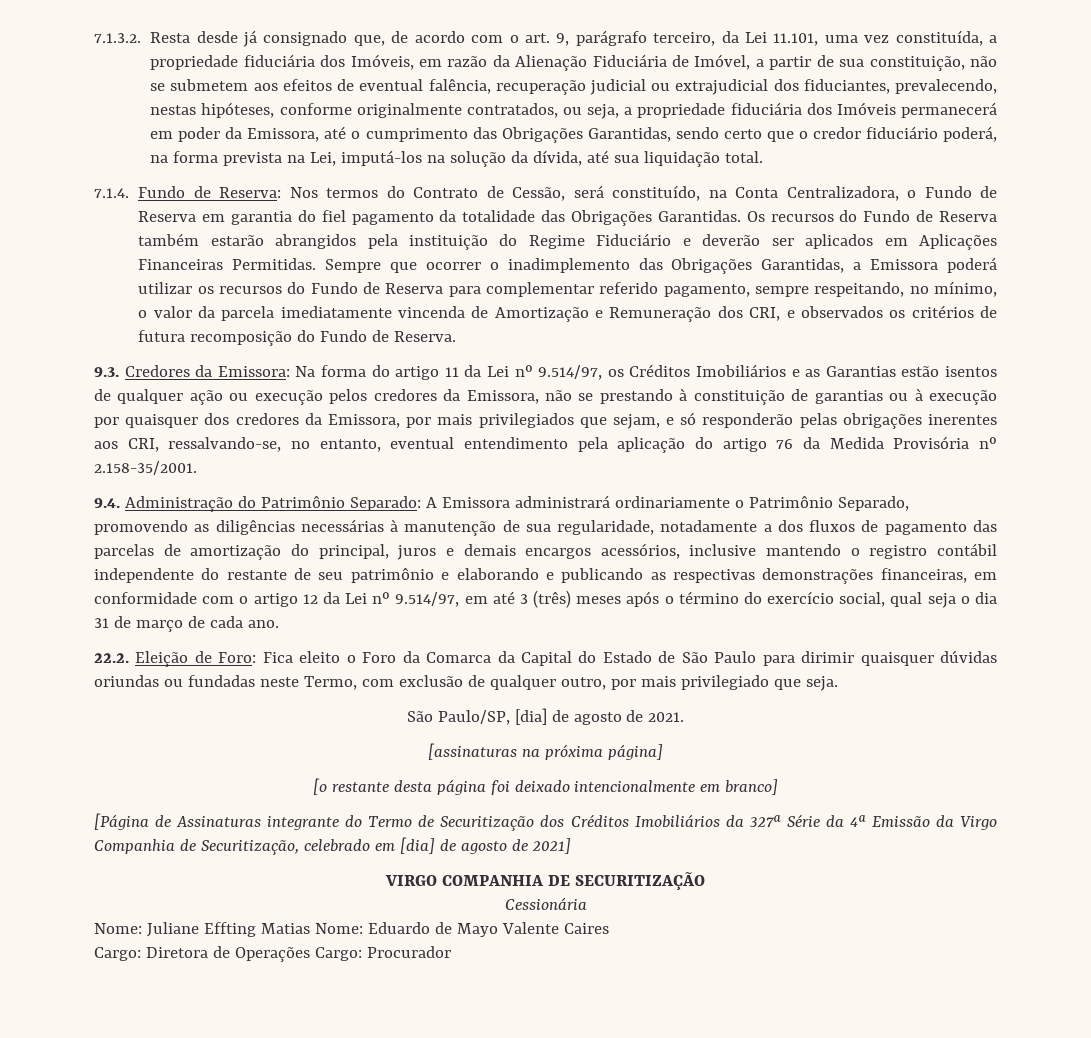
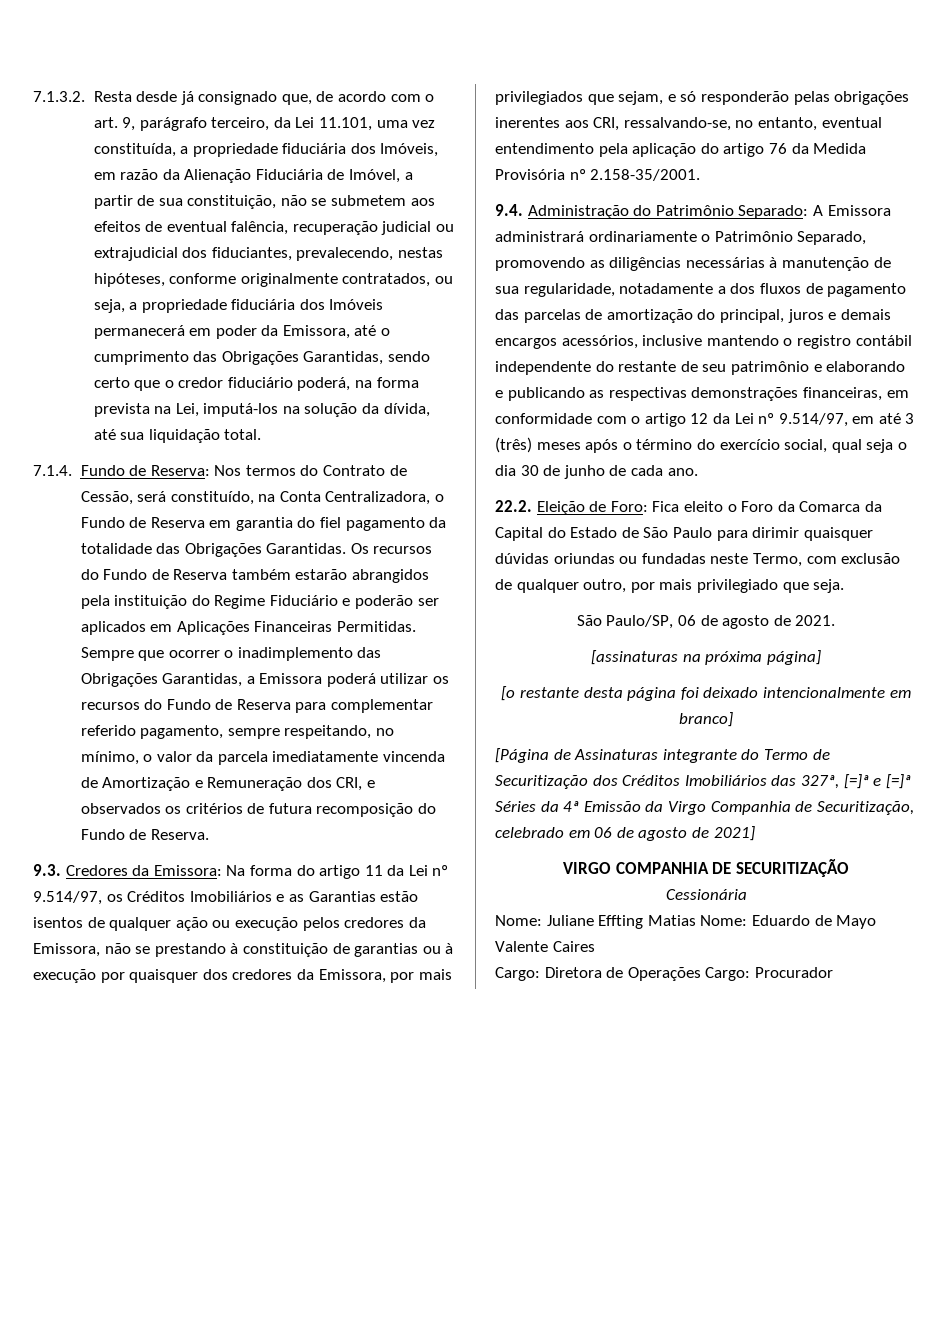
- Os recursos do Fundo de Reserva também estarão abrangidos pela instituição do Regime Fiduciário e deverão ser aplicados em Aplicações Financeiras Permitidas.
+ Os recursos do Fundo de Reserva também estarão abrangidos pela instituição do Regime Fiduciário e poderão ser aplicados em Aplicações Financeiras Permitidas.
- A Emissora administrará ordinariamente o Patrimônio Separado, promovendo as diligências necessárias à manutenção de sua regularidade, notadamente a dos fluxos de pagamento das parcelas de amortização do principal, juros e demais encargos acessórios, inclusive mantendo o registro contábil independente do restante de seu patrimônio e elaborando e publicando as respectivas demonstrações financeiras, em conformidade com o artigo 12 da Lei nº 9.514/97, em até 3 (três) meses após o término do exercício social, qual seja o dia 31 de março de cada ano.
+ A Emissora administrará ordinariamente o Patrimônio Separado, promovendo as diligências necessárias à manutenção de sua regularidade, notadamente a dos fluxos de pagamento das parcelas de amortização do principal, juros e demais encargos acessórios, inclusive mantendo o registro contábil independente do restante de seu patrimônio e elaborando e publicando as respectivas demonstrações financeiras, em conformidade com o artigo 12 da Lei nº 9.514/97, em até 3 (três) meses após o término do exercício social, qual seja o dia 30 de junho de cada ano.
- São Paulo/SP, [dia] de agosto de 2021.
+ São Paulo/SP, 06 de agosto de 2021.
- [Página de Assinaturas integrante do Termo de Securitização dos Créditos Imobiliários da 327ª Série da 4ª Emissão da Virgo Companhia de Securitização, celebrado em [dia] de agosto de 2021]
+ [Página de Assinaturas integrante do Termo de Securitização dos Créditos Imobiliários das 327ª, [=]ª e [=]ª Séries da 4ª Emissão da Virgo Companhia de Securitização, celebrado em 06 de agosto de 2021]

